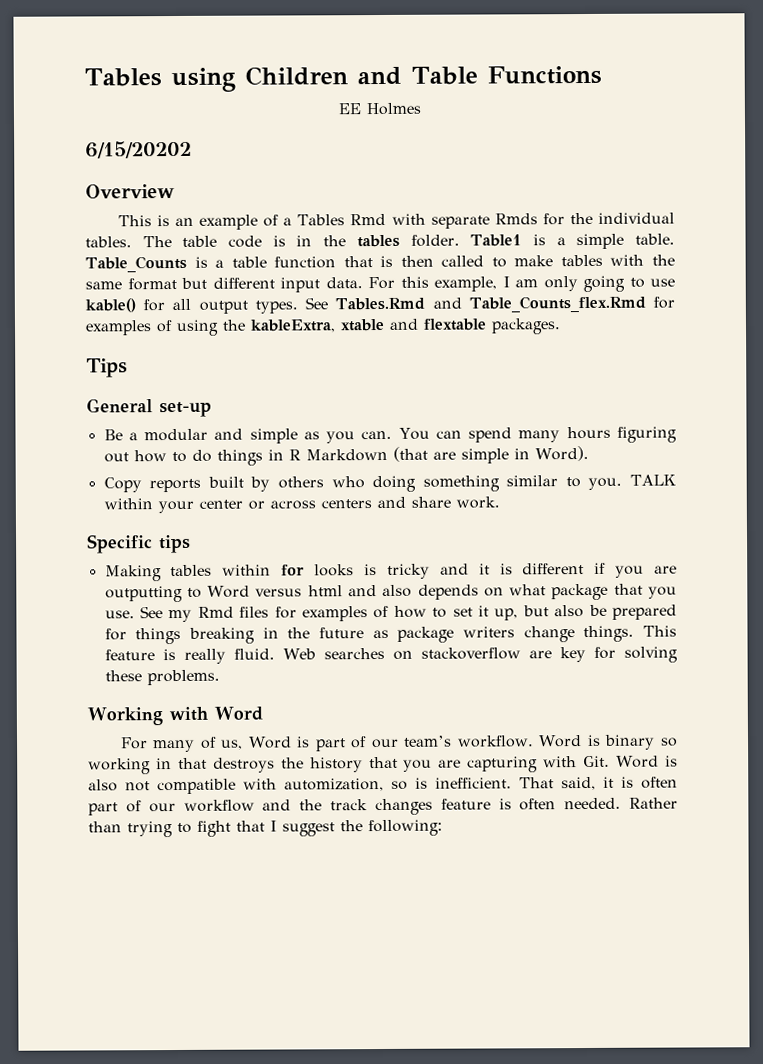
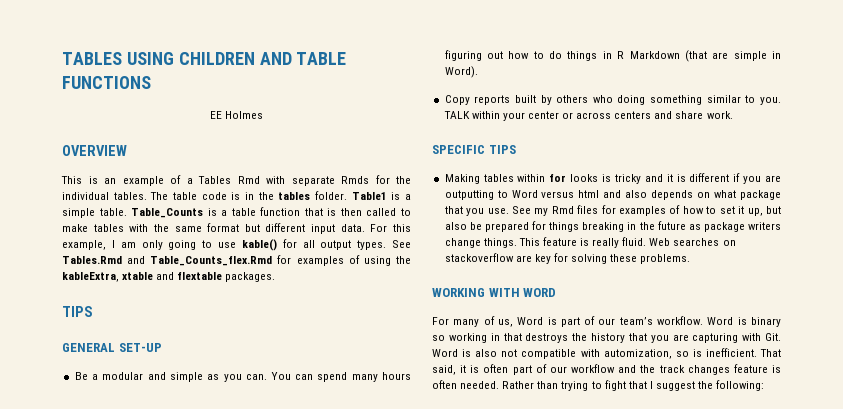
- Tables using Children and Table Functions
+ TABLES USING CHILDREN AND TABLE FUNCTIONS
- 6/15/20202
- Overview
+ OVERVIEW
  See Tables.Rmd and Table_Counts_flex.Rmd for examples of using the kableExtra, xtable and flextable packages.
- Tips
- General set-up
+ TIPS
+ GENERAL SET-UP
- Specific tips
+ SPECIFIC TIPS
- Working with Word
+ WORKING WITH WORD

